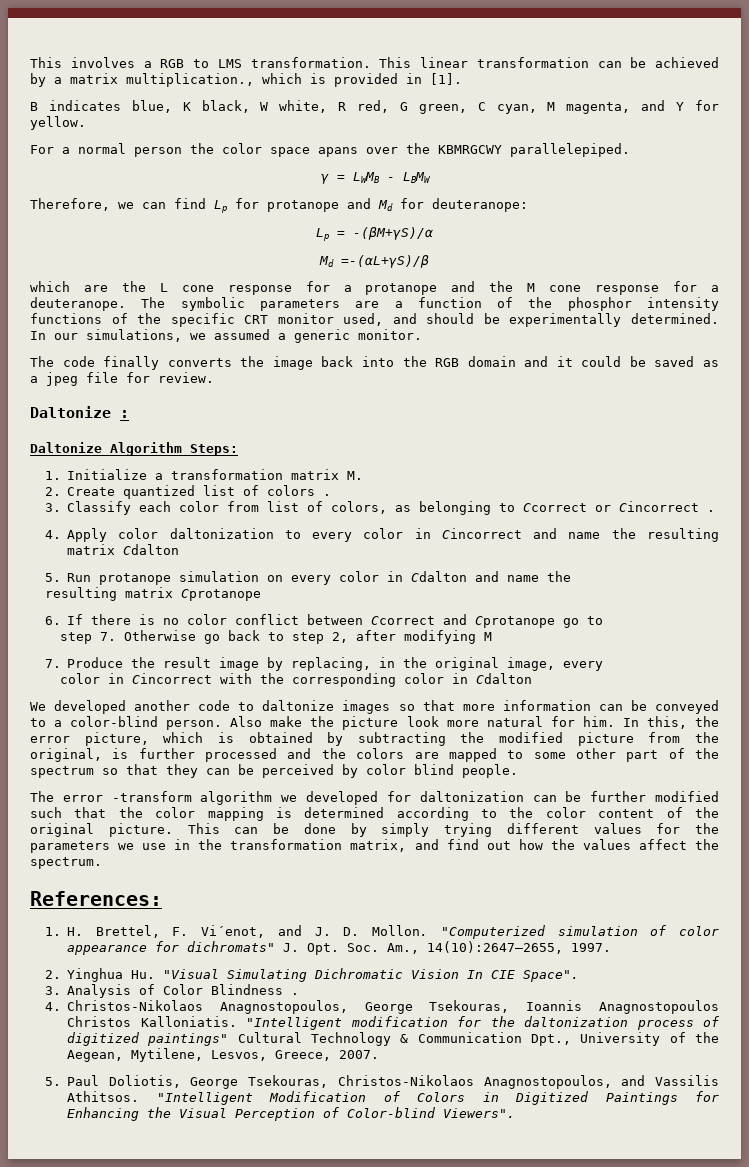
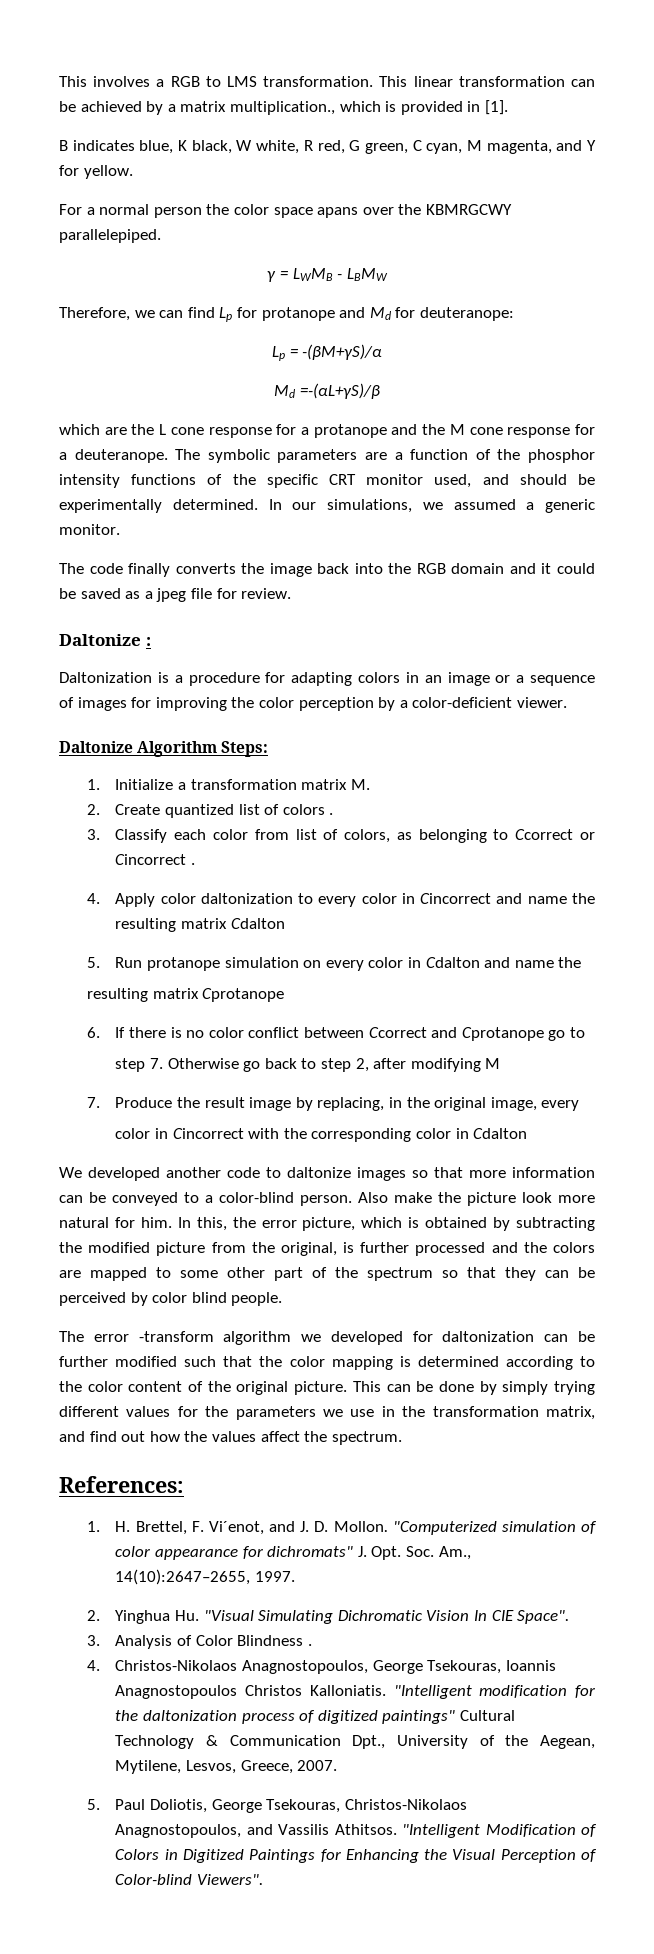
+ Daltonization is a procedure for adapting colors in an image or a sequence of images for improving the color perception by a color-deficient viewer.

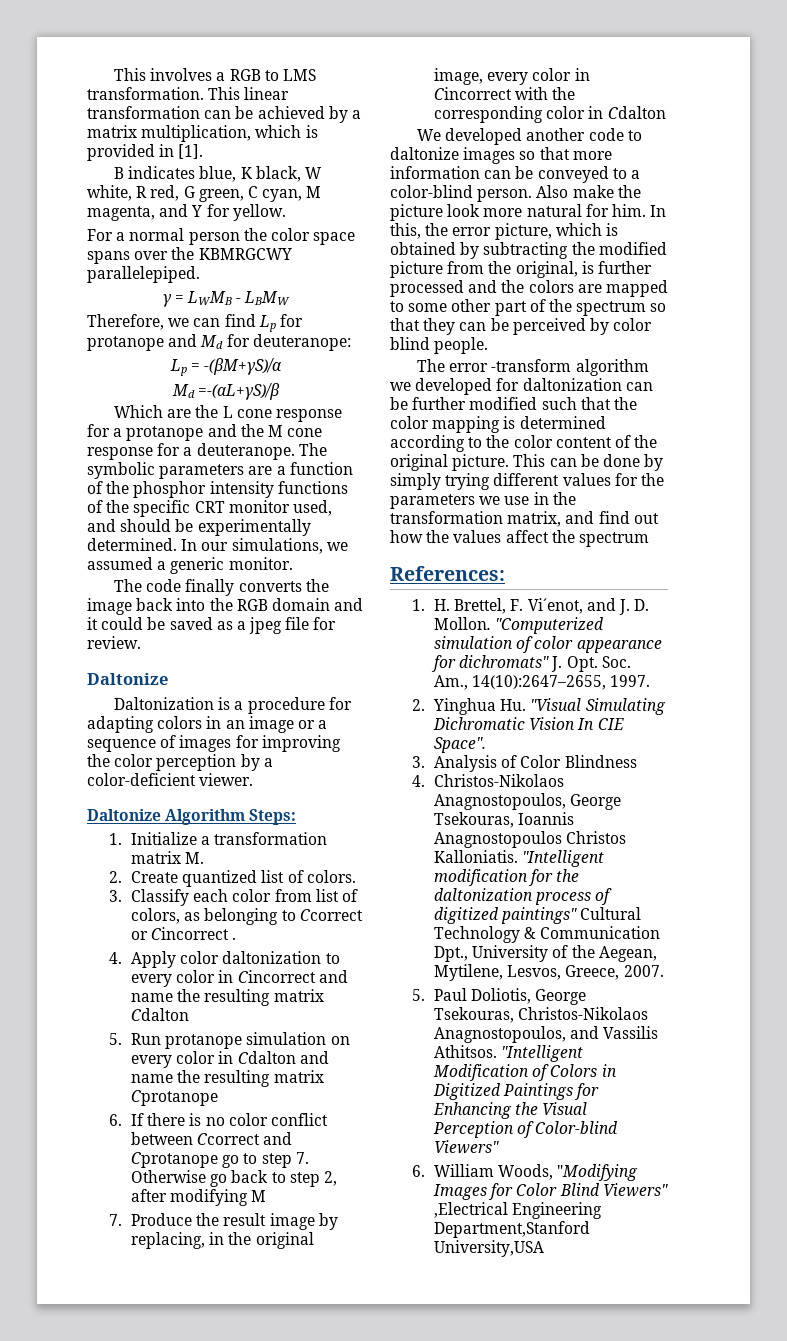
- This linear transformation can be achieved by a matrix multiplication., which is provided in [1].
+ This linear transformation can be achieved by a matrix multiplication, which is provided in [1].
- For a normal person the color space apans over the KBMRGCWY parallelepiped.
+ For a normal person the color space spans over the KBMRGCWY parallelepiped.
- which are the L cone response for a protanope and the M cone response for a deuteranope.
+ Which are the L cone response for a protanope and the M cone response for a deuteranope.
  The code finally converts the image back into the RGB domain and it could be saved as a jpeg file for review.
- Daltonize :
+ Daltonize
- 2. Create quantized list of colors .
+ 2. Create quantized list of colors.
- 5. Run protanope simulation on every color in Cdalton and name the
- resulting matrix Cprotanope
+ 5. Run protanope simulation on every color in Cdalton and name the resulting matrix Cprotanope
- 6. If there is no color conflict between Ccorrect and Cprotanope go to
- step 7. Otherwise go back to step 2, after modifying M
+ 6. If there is no color conflict between Ccorrect and Cprotanope go to step 7. Otherwise go back to step 2, after modifying M
- 7. Produce the result image by replacing, in the original image, every
- color in Cincorrect with the corresponding color in Cdalton
+ 7. Produce the result image by replacing, in the original image, every color in Cincorrect with the corresponding color in Cdalton
- This can be done by simply trying different values for the parameters we use in the transformation matrix, and find out how the values affect the spectrum.
+ This can be done by simply trying different values for the parameters we use in the transformation matrix, and find out how the values affect the spectrum
- 3. Analysis of Color Blindness .
+ 3. Analysis of Color Blindness
- "Intelligent Modification of Colors in Digitized Paintings for Enhancing the Visual Perception of Color-blind Viewers".
+ "Intelligent Modification of Colors in Digitized Paintings for Enhancing the Visual Perception of Color-blind Viewers"
+ 6. William Woods, "Modifying Images for Color Blind Viewers" ,Electrical Engineering Department,Stanford University,USA

